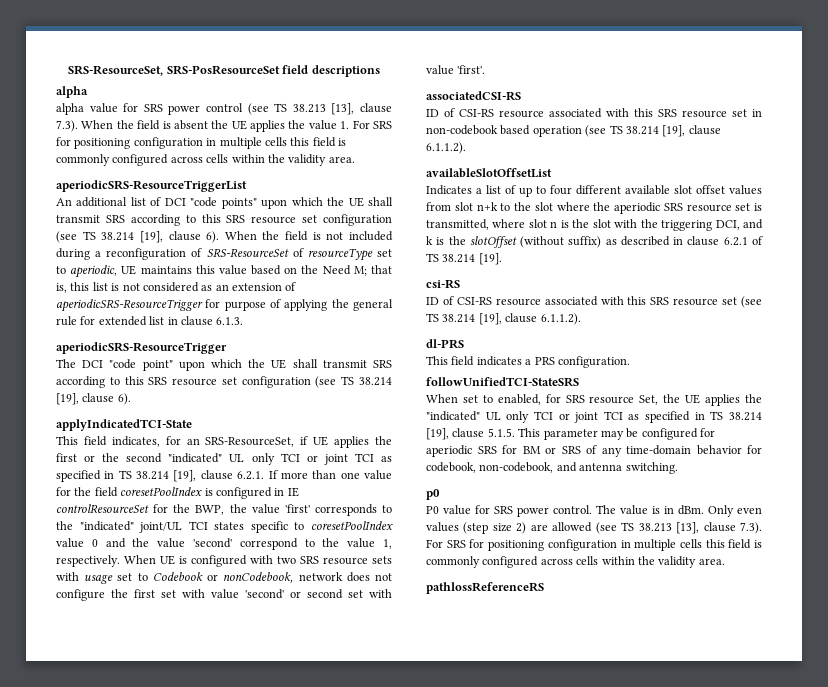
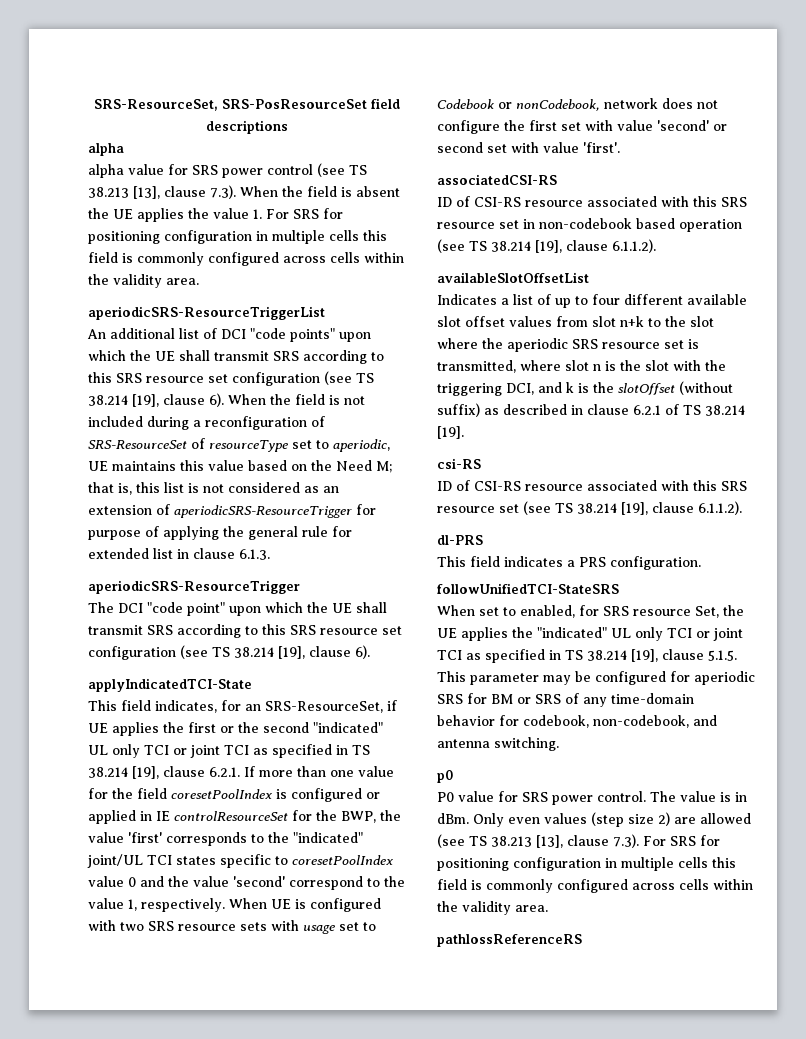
- This field indicates, for an SRS-ResourceSet, if UE applies the first or the second "indicated" UL only TCI or joint TCI as specified in TS 38.214 [19], clause 6.2.1. If more than one value for the field coresetPoolIndex is configured in IE controlResourceSet for the BWP, the value 'first' corresponds to the "indicated" joint/UL TCI states specific to coresetPoolIndex value 0 and the value 'second' correspond to the value 1, respectively.
+ This field indicates, for an SRS-ResourceSet, if UE applies the first or the second "indicated" UL only TCI or joint TCI as specified in TS 38.214 [19], clause 6.2.1. If more than one value for the field coresetPoolIndex is configured or applied in IE controlResourceSet for the BWP, the value 'first' corresponds to the "indicated" joint/UL TCI states specific to coresetPoolIndex value 0 and the value 'second' correspond to the value 1, respectively.

